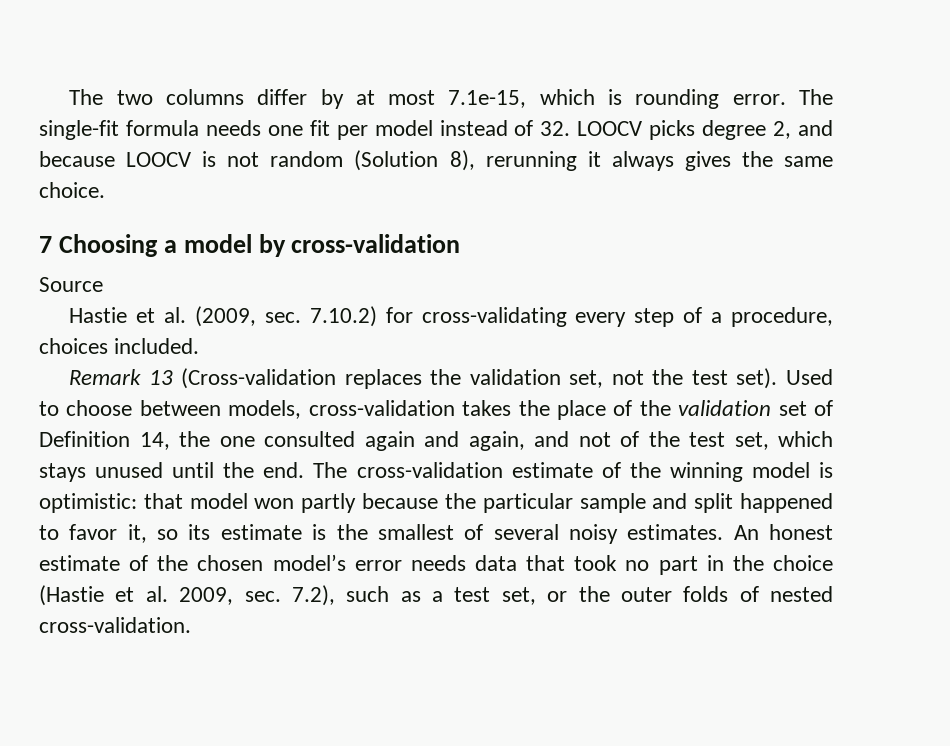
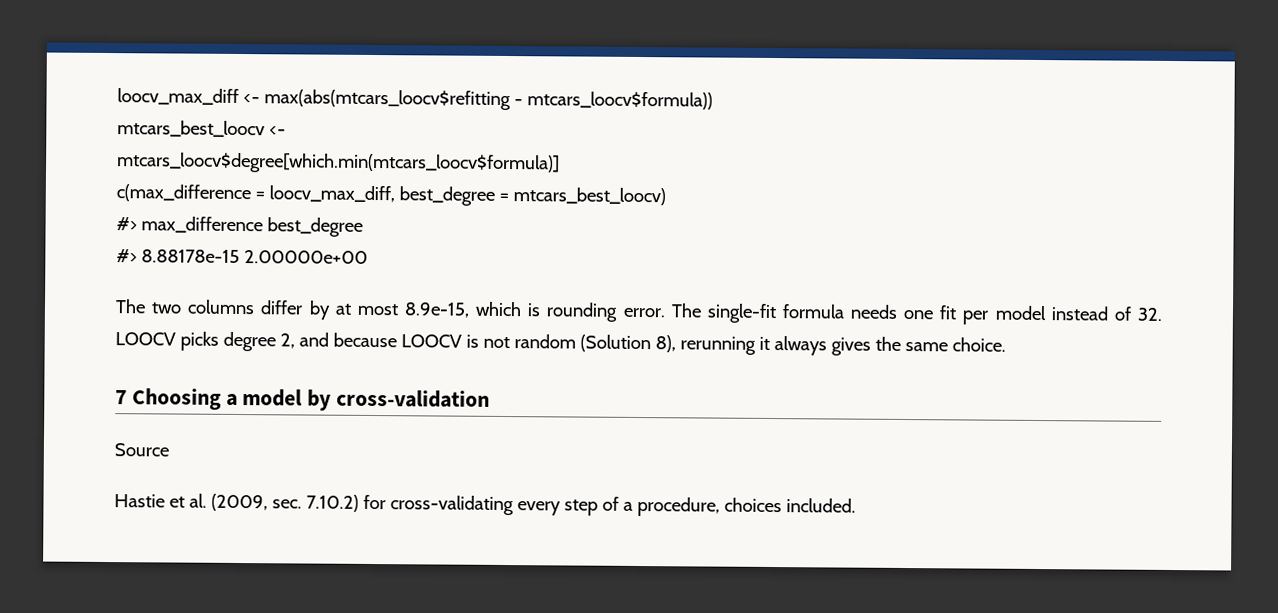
+ loocv_max_diff <- max(abs(mtcars_loocv$refitting - mtcars_loocv$formula))
+ mtcars_best_loocv <-
+ mtcars_loocv$degree[which.min(mtcars_loocv$formula)]
+ c(max_difference = loocv_max_diff, best_degree = mtcars_best_loocv)
+ #> max_difference best_degree
+ #> 8.88178e-15 2.00000e+00
- The two columns differ by at most 7.1e-15, which is rounding error.
+ The two columns differ by at most 8.9e-15, which is rounding error.
- Remark 13 (Cross-validation replaces the validation set, not the test set). Used to choose between models, cross-validation takes the place of the validation set of Definition 14, the one consulted again and again, and not of the test set, which stays unused until the end. The cross-validation estimate of the winning model is optimistic: that model won partly because the particular sample and split happened to favor it, so its estimate is the smallest of several noisy estimates. An honest estimate of the chosen model’s error needs data that took no part in the choice (Hastie et al. 2009, sec. 7.2), such as a test set, or the outer folds of nested cross-validation.

